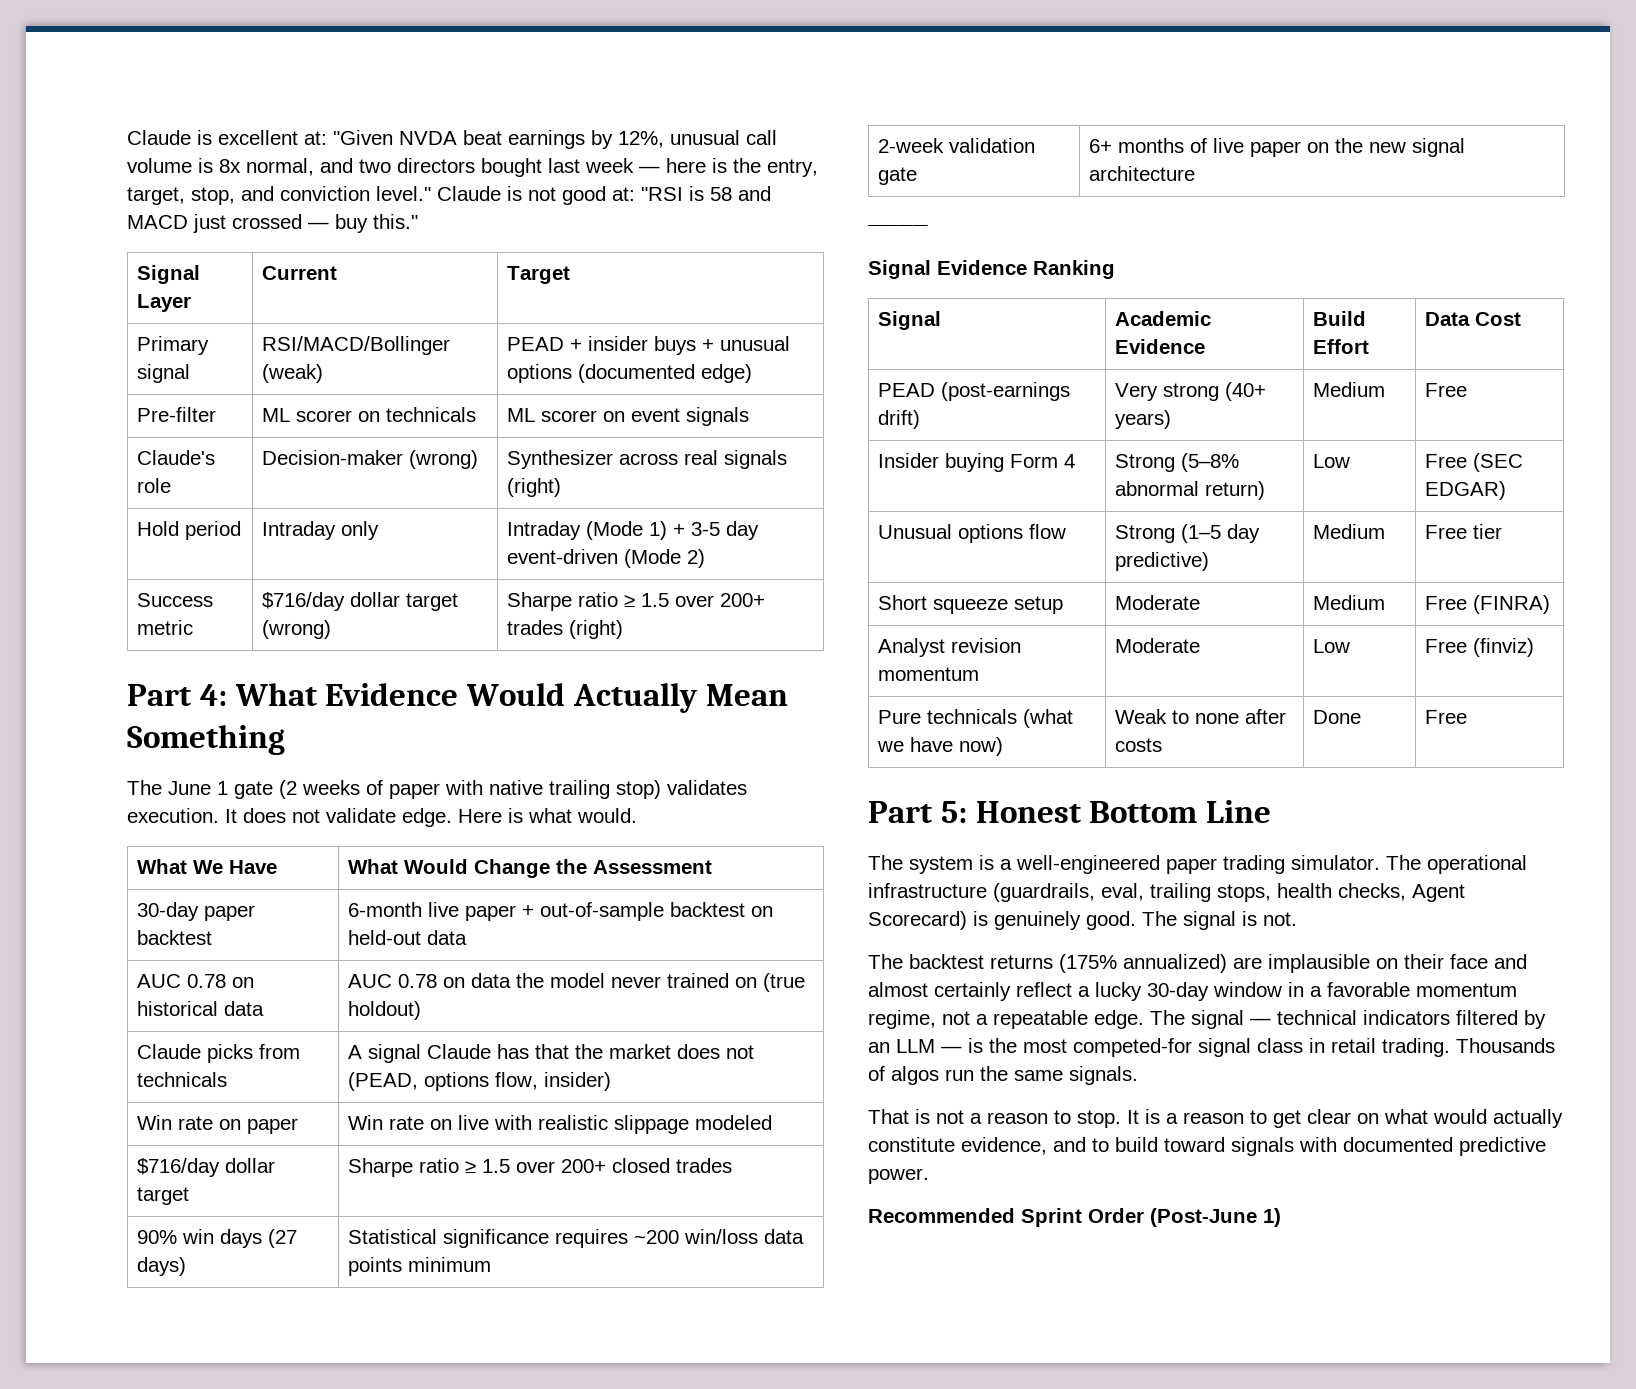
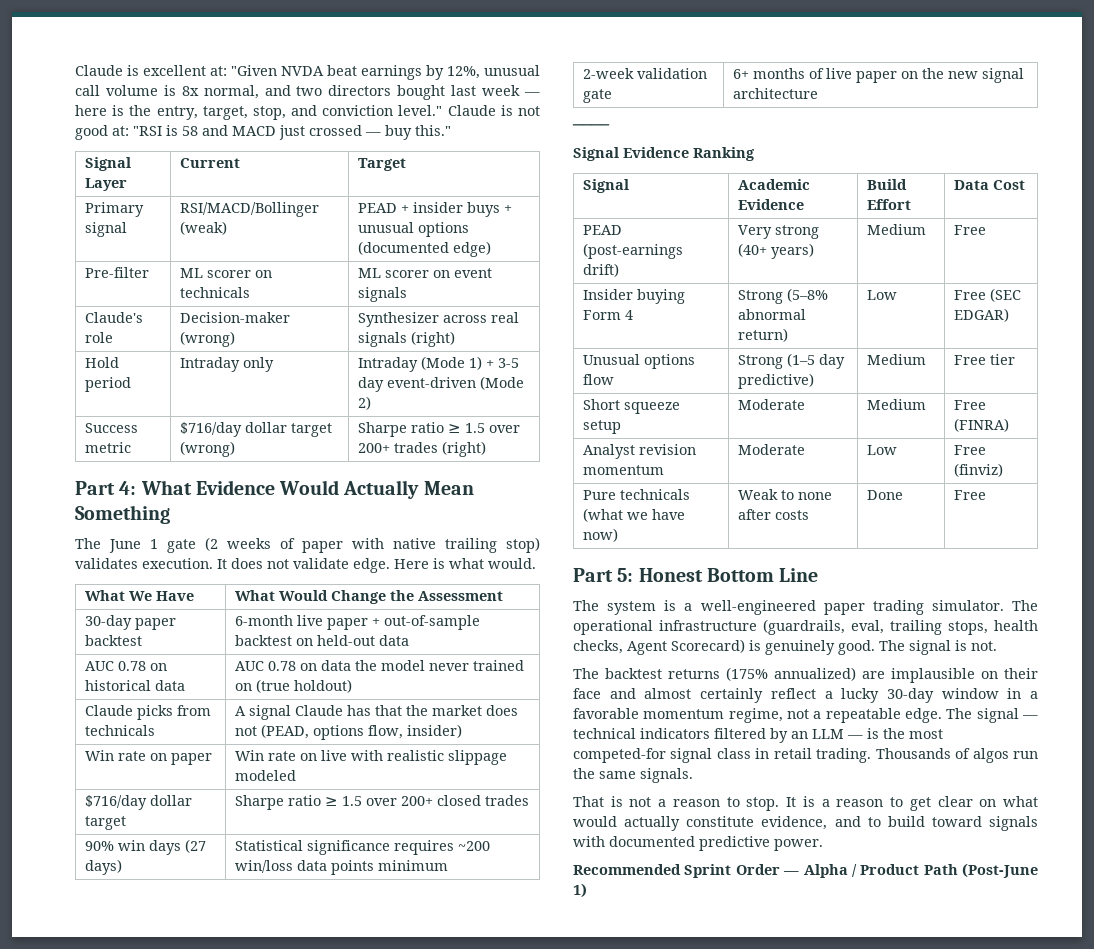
- Recommended Sprint Order (Post-June 1)
+ Recommended Sprint Order — Alpha / Product Path (Post-June 1)

